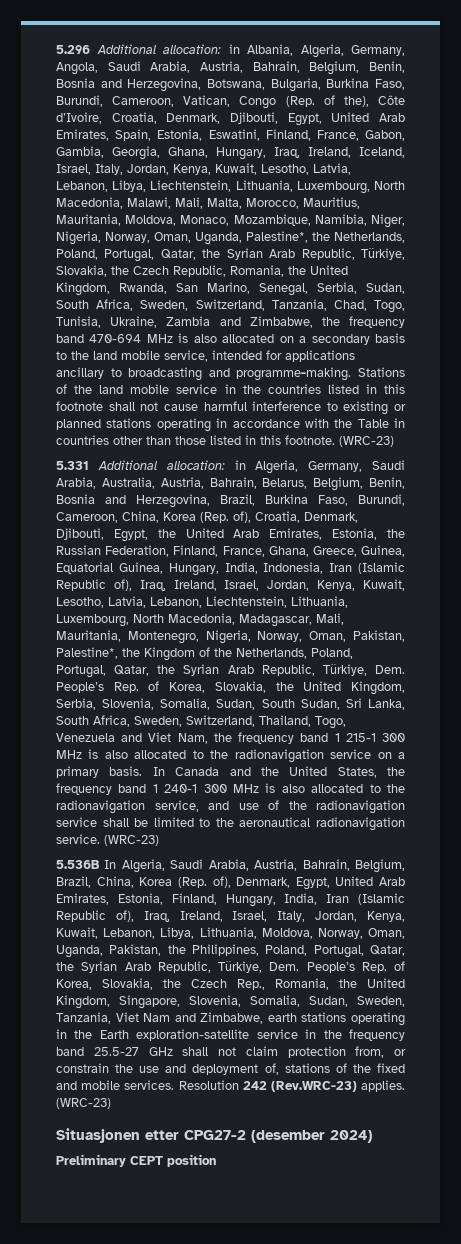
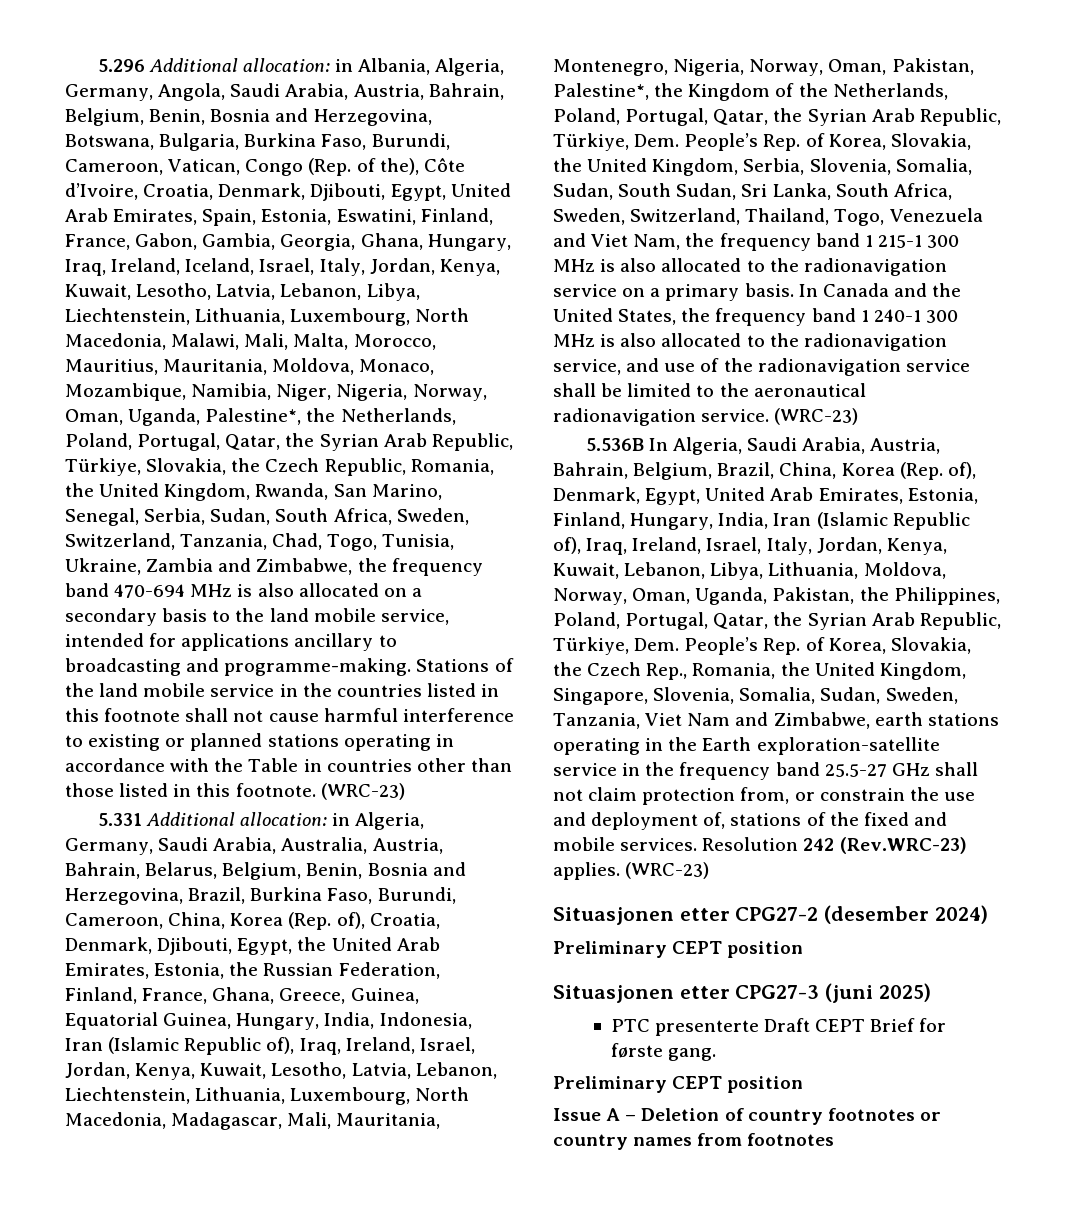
+ Situasjonen etter CPG27-3 (juni 2025)
+ PTC presenterte Draft CEPT Brief for første gang.
+ Preliminary CEPT position
+ Issue A – Deletion of country footnotes or country names from footnotes

